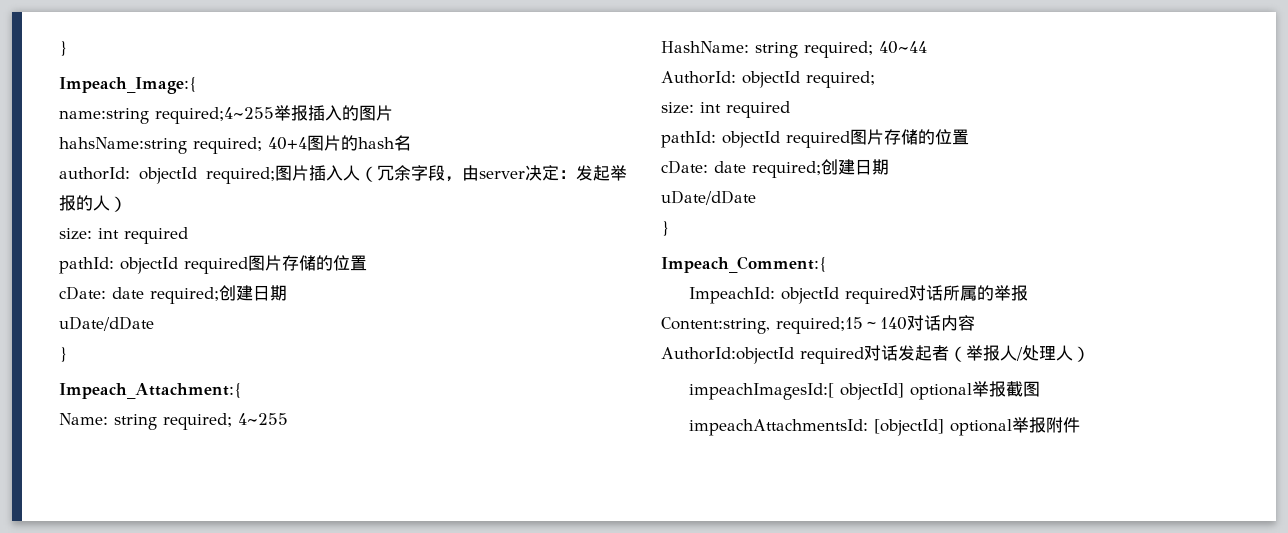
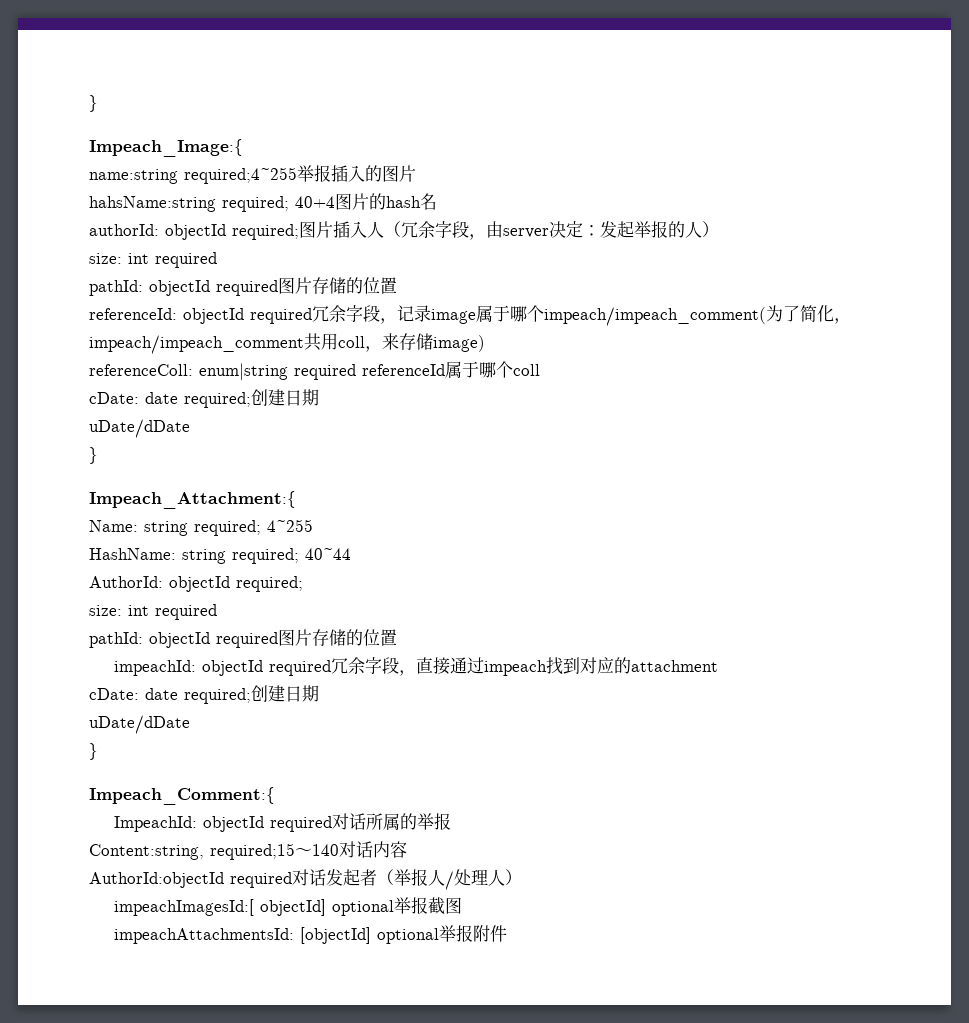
+ referenceId: objectId required冗余字段，记录image属于哪个impeach/impeach_comment(为了简化，impeach/impeach_comment共用coll，来存储image)
+ referenceColl: enum|string required referenceId属于哪个coll
+ impeachId: objectId required冗余字段，直接通过impeach找到对应的attachment

